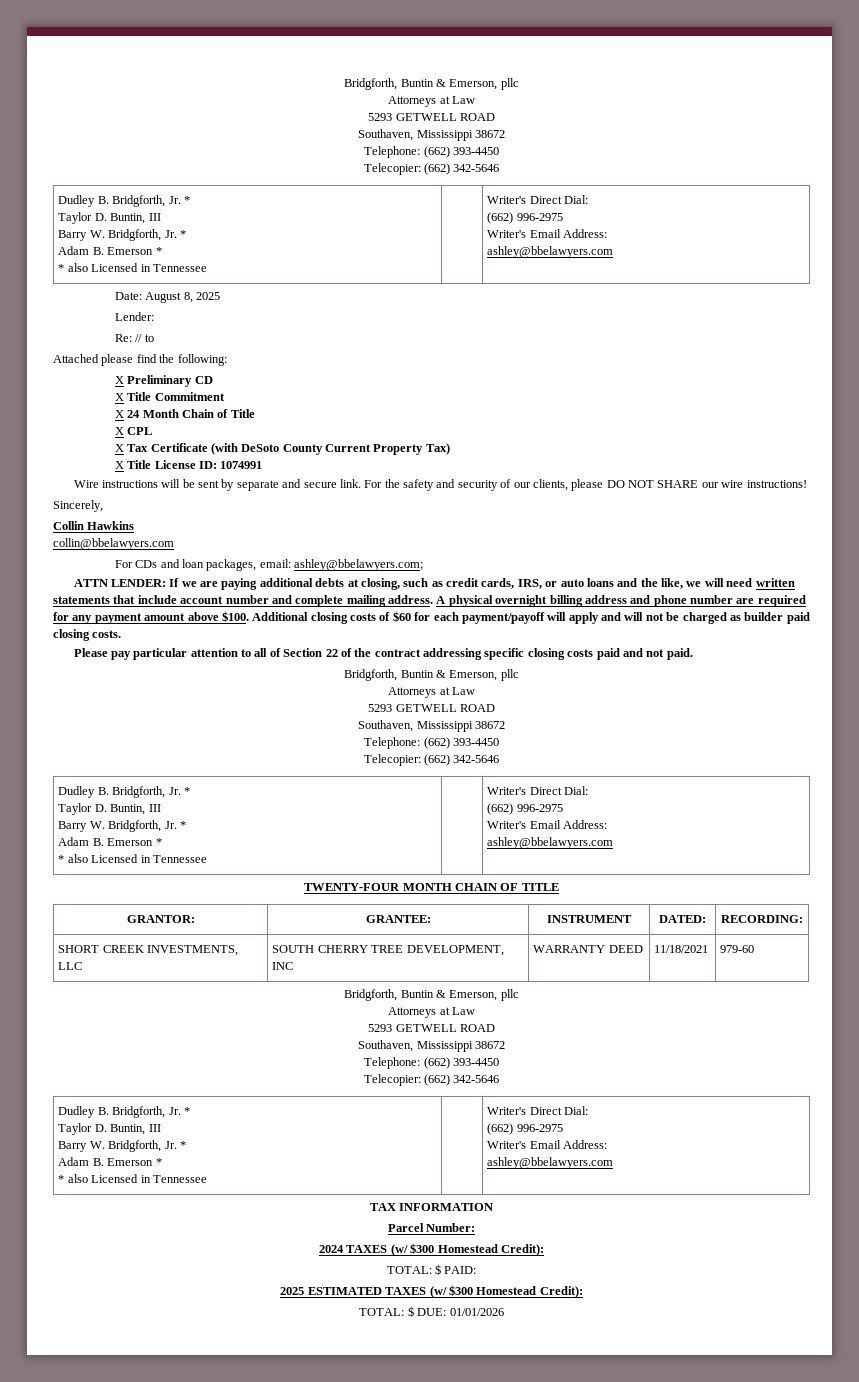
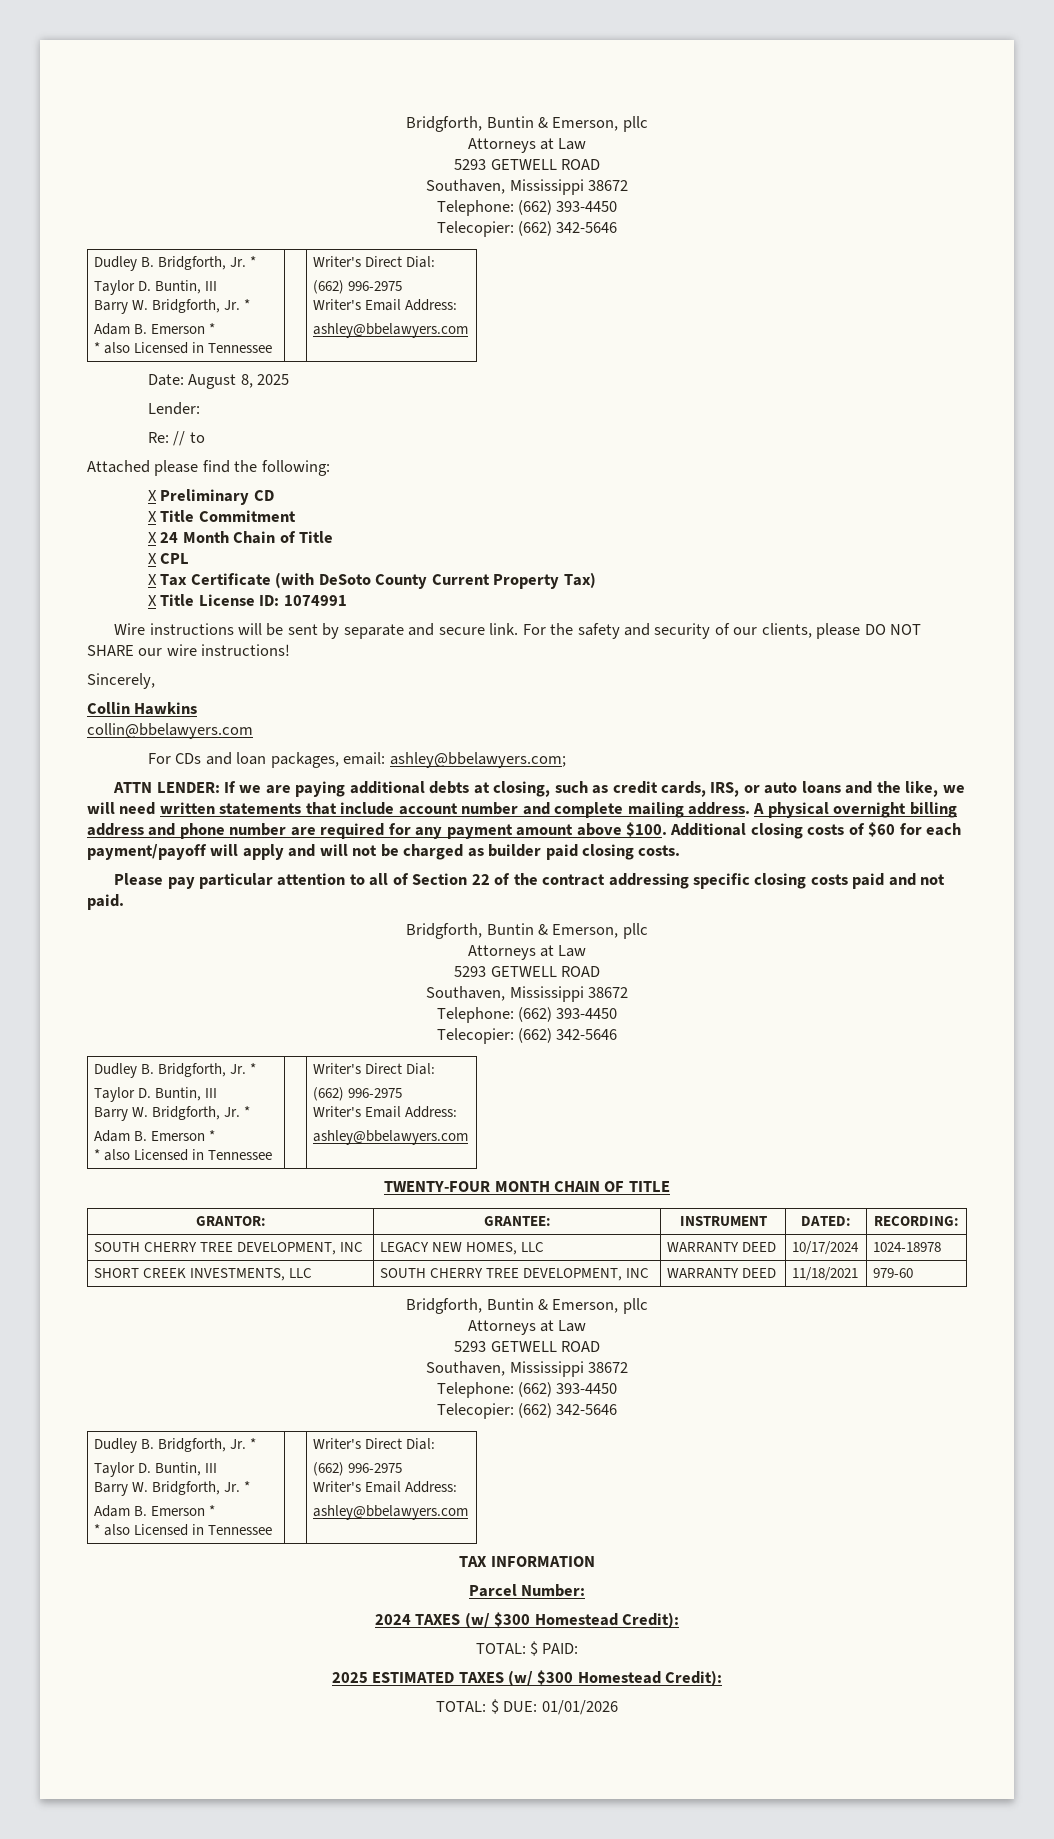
+ SOUTH CHERRY TREE DEVELOPMENT, INC | LEGACY NEW HOMES, LLC | WARRANTY DEED | 10/17/2024 | 1024-18978

